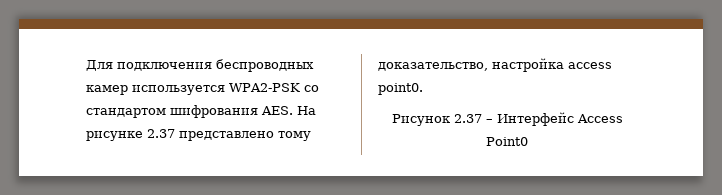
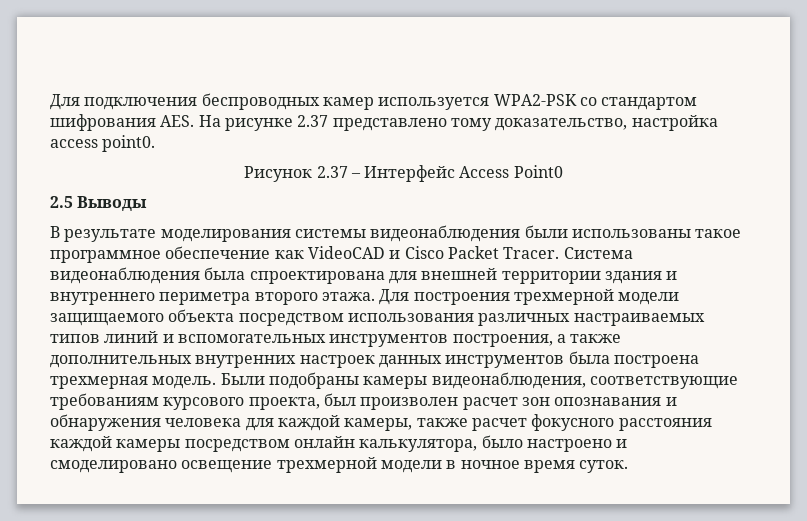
+ 2.5 Выводы
+ В результате моделирования системы видеонаблюдения были использованы такое программное обеспечение как VideoCAD и Cisco Packet Tracer. Система видеонаблюдения была спроектирована для внешней территории здания и внутреннего периметра второго этажа. Для построения трехмерной модели защищаемого объекта посредством использования различных настраиваемых типов линий и вспомогательных инструментов построения, а также дополнительных внутренних настроек данных инструментов была построена трехмерная модель. Были подобраны камеры видеонаблюдения, соответствующие требованиям курсового проекта, был произволен расчет зон опознавания и обнаружения человека для каждой камеры, также расчет фокусного расстояния каждой камеры посредством онлайн калькулятора, было настроено и смоделировано освещение трехмерной модели в ночное время суток.

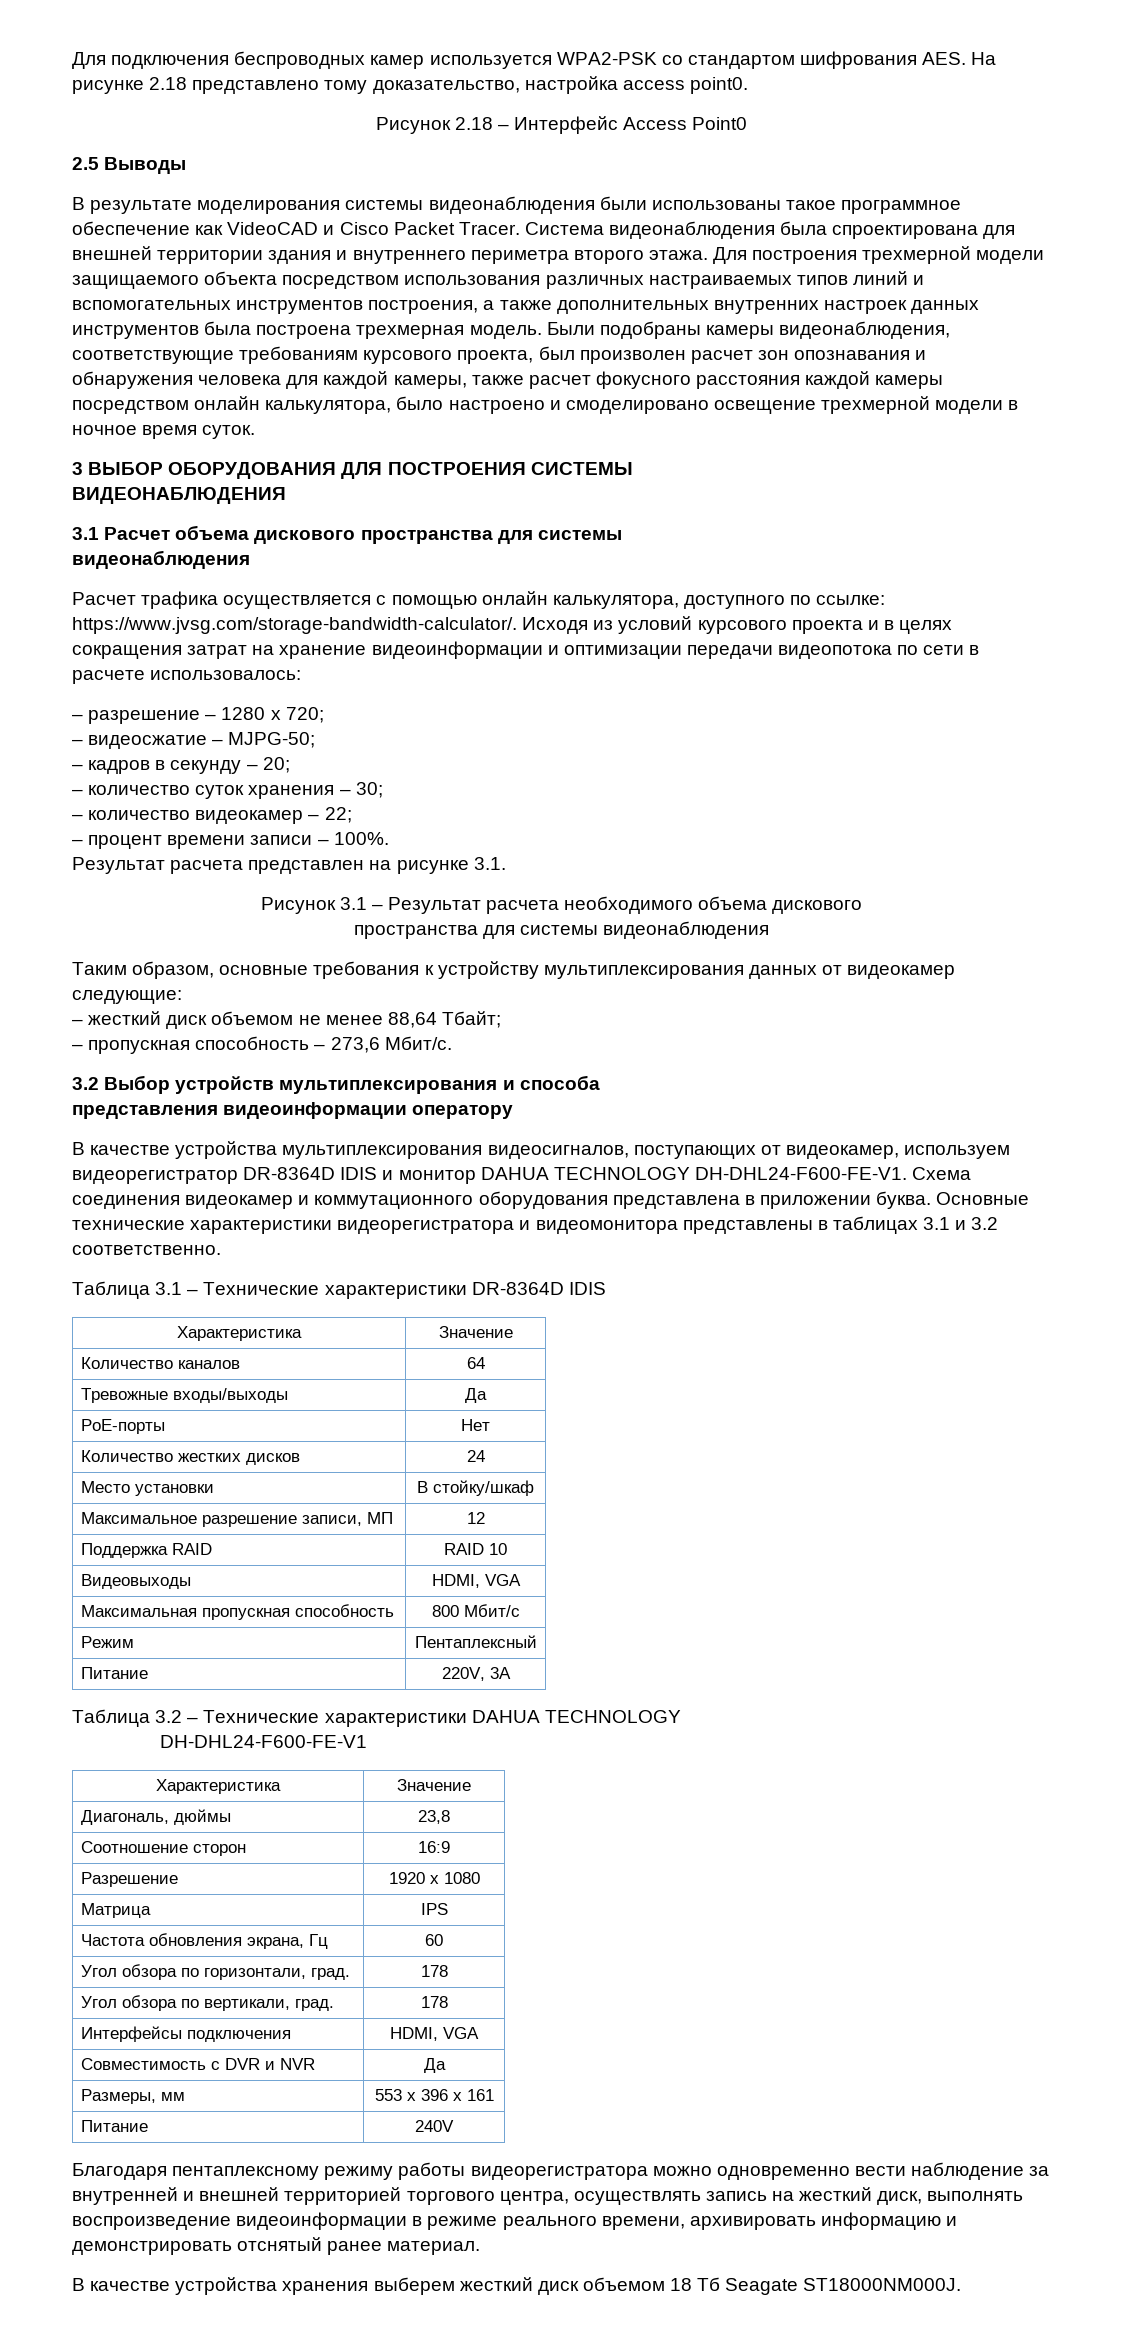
- Для подключения беспроводных камер используется WPA2-PSK cо стандартом шифрования AES. На рисунке 2.37 представлено тому доказательство, настройка access point0.
+ Для подключения беспроводных камер используется WPA2-PSK cо стандартом шифрования AES. На рисунке 2.18 представлено тому доказательство, настройка access point0.
- Рисунок 2.37 – Интерфейс Access Point0
+ Рисунок 2.18 – Интерфейс Access Point0
+ 3 ВЫБОР ОБОРУДОВАНИЯ ДЛЯ ПОСТРОЕНИЯ СИСТЕМЫ
+ ВИДЕОНАБЛЮДЕНИЯ
+ 3.1 Расчет объема дискового пространства для системы
+ видеонаблюдения
+ Расчет трафика осуществляется с помощью онлайн калькулятора, доступного по ссылке: https://www.jvsg.com/storage-bandwidth-calculator/. Исходя из условий курсового проекта и в целях сокращения затрат на хранение видеоинформации и оптимизации передачи видеопотока по сети в расчете использовалось:
+ – разрешение – 1280 х 720;
+ – видеосжатие – MJPG-50;
+ – кадров в секунду – 20;
+ – количество суток хранения – 30;
+ – количество видеокамер – 22;
+ – процент времени записи – 100%.
+ Результат расчета представлен на рисунке 3.1.
+ Рисунок 3.1 – Результат расчета необходимого объема дискового
+ пространства для системы видеонаблюдения
+ Таким образом, основные требования к устройству мультиплексирования данных от видеокамер следующие:
+ – жесткий диск объемом не менее 88,64 Tбайт;
+ – пропускная способность – 273,6 Мбит/с.
+ 3.2 Выбор устройств мультиплексирования и способа
+ представления видеоинформации оператору
+ В качестве устройства мультиплексирования видеосигналов, поступающих от видеокамер, используем видеорегистратор DR-8364D IDIS и монитор DAHUA TECHNOLOGY DH-DHL24-F600-FE-V1. Схема соединения видеокамер и коммутационного оборудования представлена в приложении буква. Основные технические характеристики видеорегистратора и видеомонитора представлены в таблицах 3.1 и 3.2 соответственно.
+ Таблица 3.1 – Технические характеристики DR-8364D IDIS
+ Характеристика | Значение
+ Количество каналов | 64
+ Тревожные входы/выходы | Да
+ РоE-порты | Нет
+ Количество жестких дисков | 24
+ Место установки | В стойку/шкаф
+ Максимальное разрешение записи, МП | 12
+ Поддержка RAID | RAID 10
+ Видеовыходы | HDMI, VGA
+ Максимальная пропускная способность | 800 Мбит/с
+ Режим | Пентаплексный
+ Питание | 220V, 3A
+ Таблица 3.2 – Технические характеристики DAHUA TECHNOLOGY
+ DH-DHL24-F600-FE-V1
+ Характеристика | Значение
+ Диагональ, дюймы | 23,8
+ Соотношение сторон | 16:9
+ Разрешение | 1920 х 1080
+ Матрица | IPS
+ Частота обновления экрана, Гц | 60
+ Угол обзора по горизонтали, град. | 178
+ Угол обзора по вертикали, град. | 178
+ Интерфейсы подключения | HDMI, VGA
+ Совместимость с DVR и NVR | Да
+ Размеры, мм | 553 x 396 x 161
+ Питание | 240V
+ Благодаря пентаплексному режиму работы видеорегистратора можно одновременно вести наблюдение за внутренней и внешней территорией торгового центра, осуществлять запись на жесткий диск, выполнять воспроизведение видеоинформации в режиме реального времени, архивировать информацию и демонстрировать отснятый ранее материал.
+ В качестве устройства хранения выберем жесткий диск объемом 18 Тб Seagate ST18000NM000J.

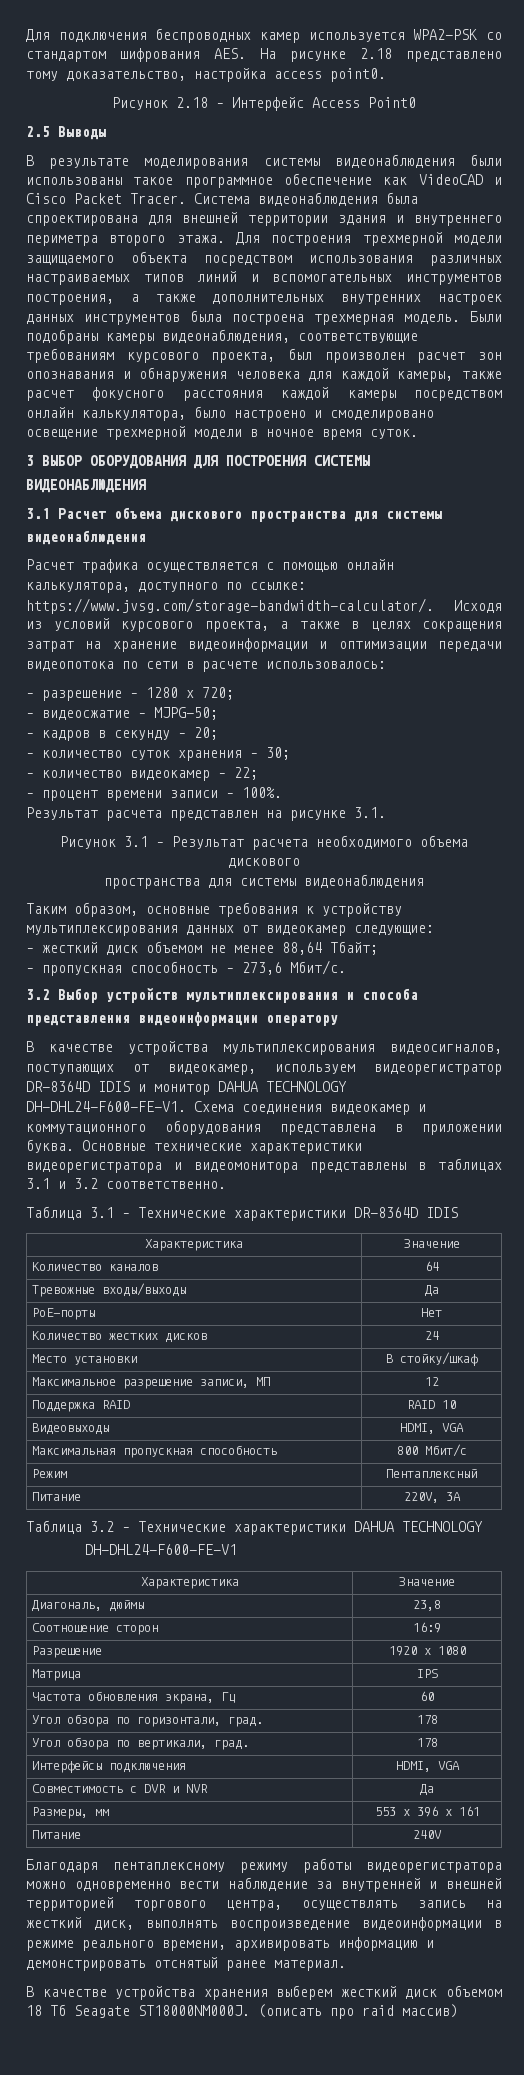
- Расчет трафика осуществляется с помощью онлайн калькулятора, доступного по ссылке: https://www.jvsg.com/storage-bandwidth-calculator/. Исходя из условий курсового проекта и в целях сокращения затрат на хранение видеоинформации и оптимизации передачи видеопотока по сети в расчете использовалось:
+ Расчет трафика осуществляется с помощью онлайн калькулятора, доступного по ссылке: https://www.jvsg.com/storage-bandwidth-calculator/. Исходя из условий курсового проекта, а также в целях сокращения затрат на хранение видеоинформации и оптимизации передачи видеопотока по сети в расчете использовалось:
+ (описать про raid массив)

